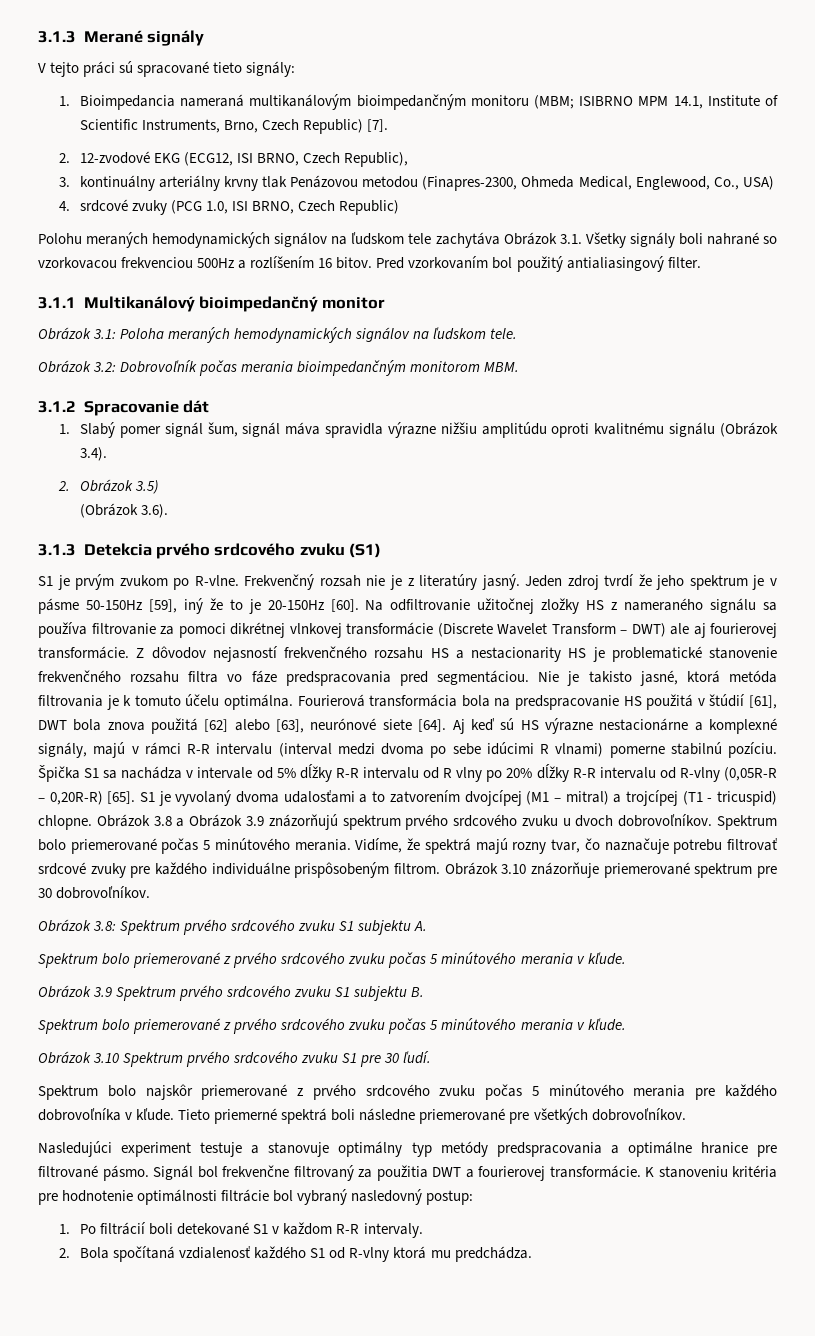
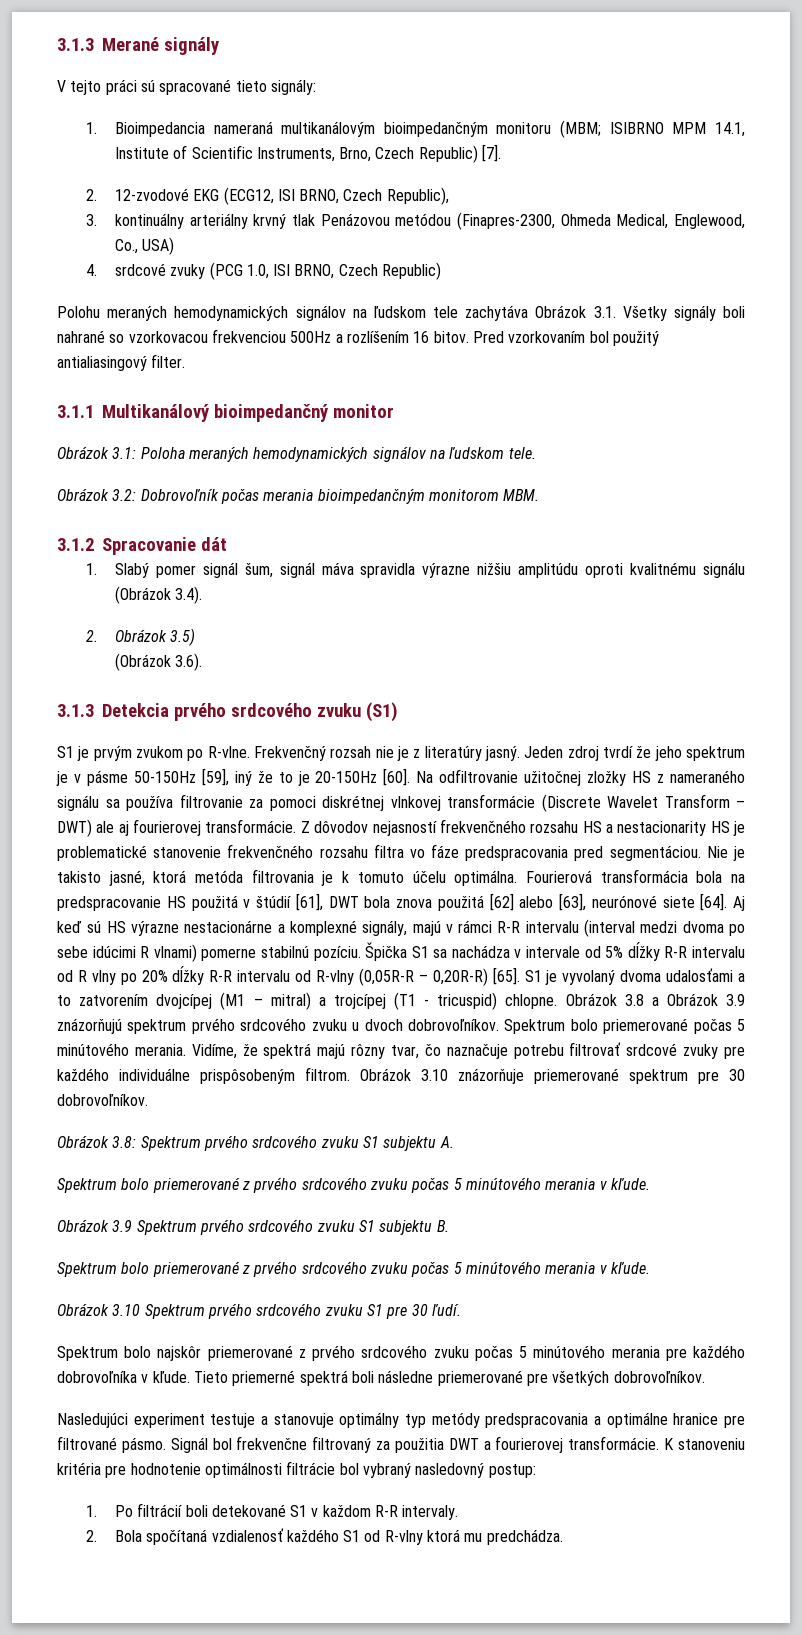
- 3. kontinuálny arteriálny krvny tlak Penázovou metodou (Finapres-2300, Ohmeda Medical, Englewood, Co., USA)
+ 3. kontinuálny arteriálny krvný tlak Penázovou metódou (Finapres-2300, Ohmeda Medical, Englewood, Co., USA)
- Na odfiltrovanie užitočnej zložky HS z nameraného signálu sa používa filtrovanie za pomoci dikrétnej vlnkovej transformácie (Discrete Wavelet Transform – DWT) ale aj fourierovej transformácie.
+ Na odfiltrovanie užitočnej zložky HS z nameraného signálu sa používa filtrovanie za pomoci diskrétnej vlnkovej transformácie (Discrete Wavelet Transform – DWT) ale aj fourierovej transformácie.
- Vidíme, že spektrá majú rozny tvar, čo naznačuje potrebu filtrovať srdcové zvuky pre každého individuálne prispôsobeným filtrom.
+ Vidíme, že spektrá majú rôzny tvar, čo naznačuje potrebu filtrovať srdcové zvuky pre každého individuálne prispôsobeným filtrom.

